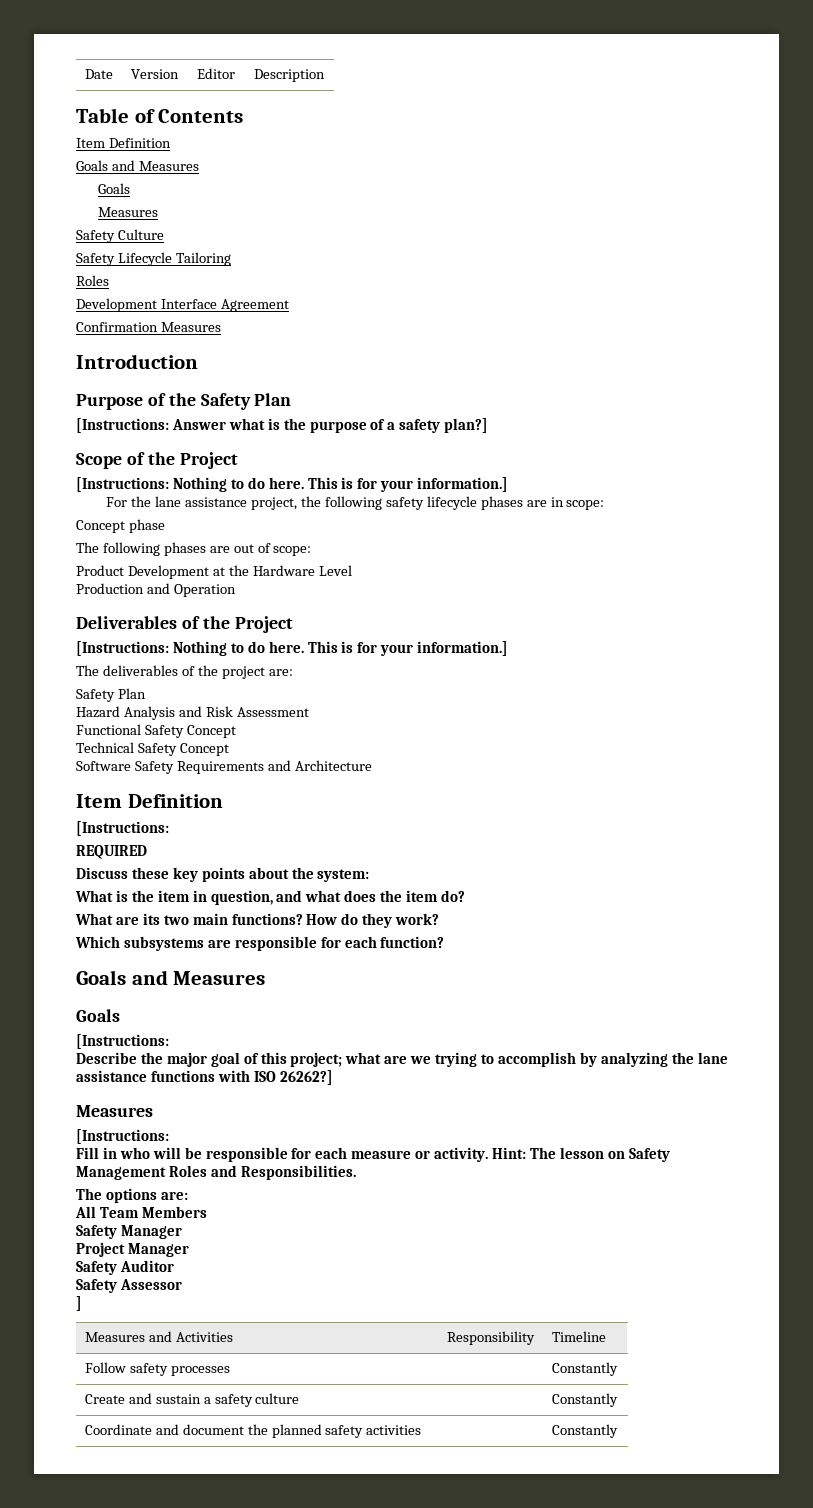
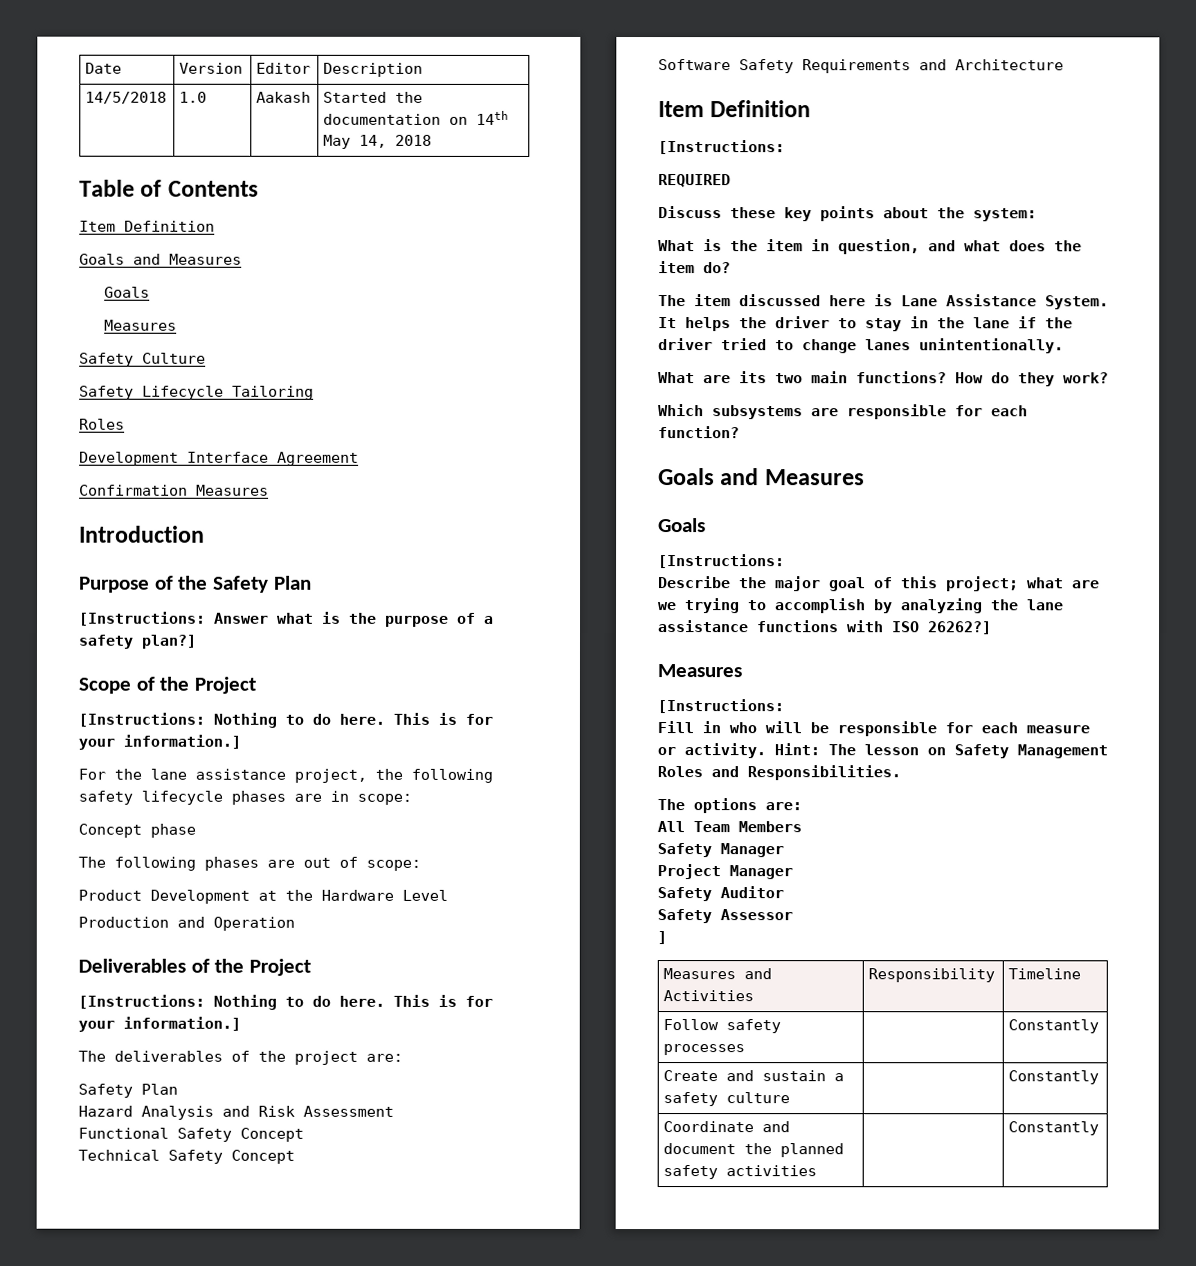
+ 14/5/2018 | 1.0 | Aakash | Started the documentation on 14th May 14, 2018
+ The item discussed here is Lane Assistance System. It helps the driver to stay in the lane if the driver tried to change lanes unintentionally.

